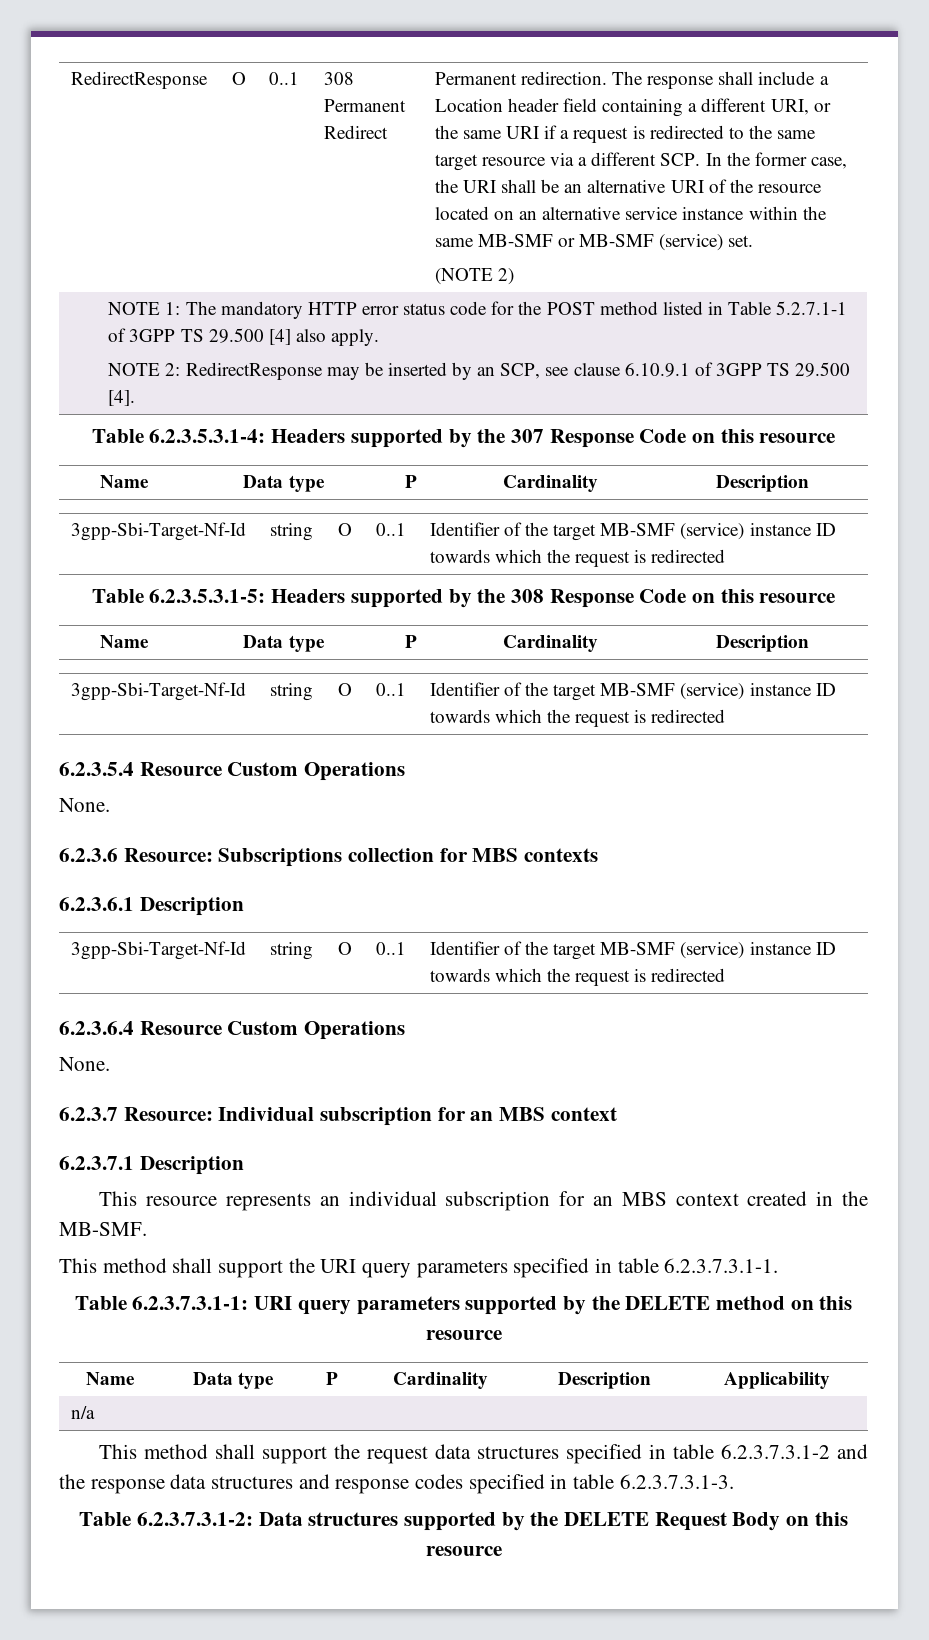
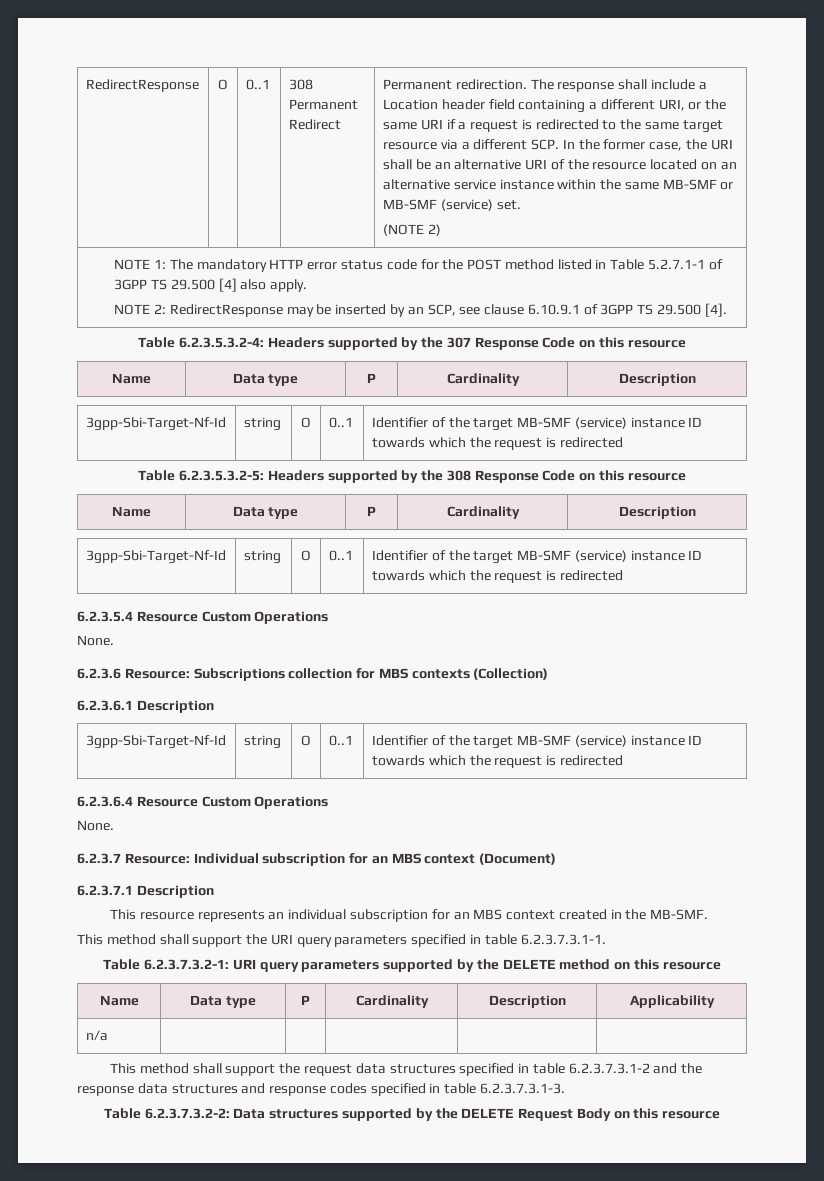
- Table 6.2.3.5.3.1-4: Headers supported by the 307 Response Code on this resource
+ Table 6.2.3.5.3.2-4: Headers supported by the 307 Response Code on this resource
- Table 6.2.3.5.3.1-5: Headers supported by the 308 Response Code on this resource
+ Table 6.2.3.5.3.2-5: Headers supported by the 308 Response Code on this resource
- 6.2.3.6 Resource: Subscriptions collection for MBS contexts
+ 6.2.3.6 Resource: Subscriptions collection for MBS contexts (Collection)
- 6.2.3.7 Resource: Individual subscription for an MBS context
+ 6.2.3.7 Resource: Individual subscription for an MBS context (Document)
- Table 6.2.3.7.3.1-1: URI query parameters supported by the DELETE method on this resource
+ Table 6.2.3.7.3.2-1: URI query parameters supported by the DELETE method on this resource
- Table 6.2.3.7.3.1-2: Data structures supported by the DELETE Request Body on this resource
+ Table 6.2.3.7.3.2-2: Data structures supported by the DELETE Request Body on this resource

